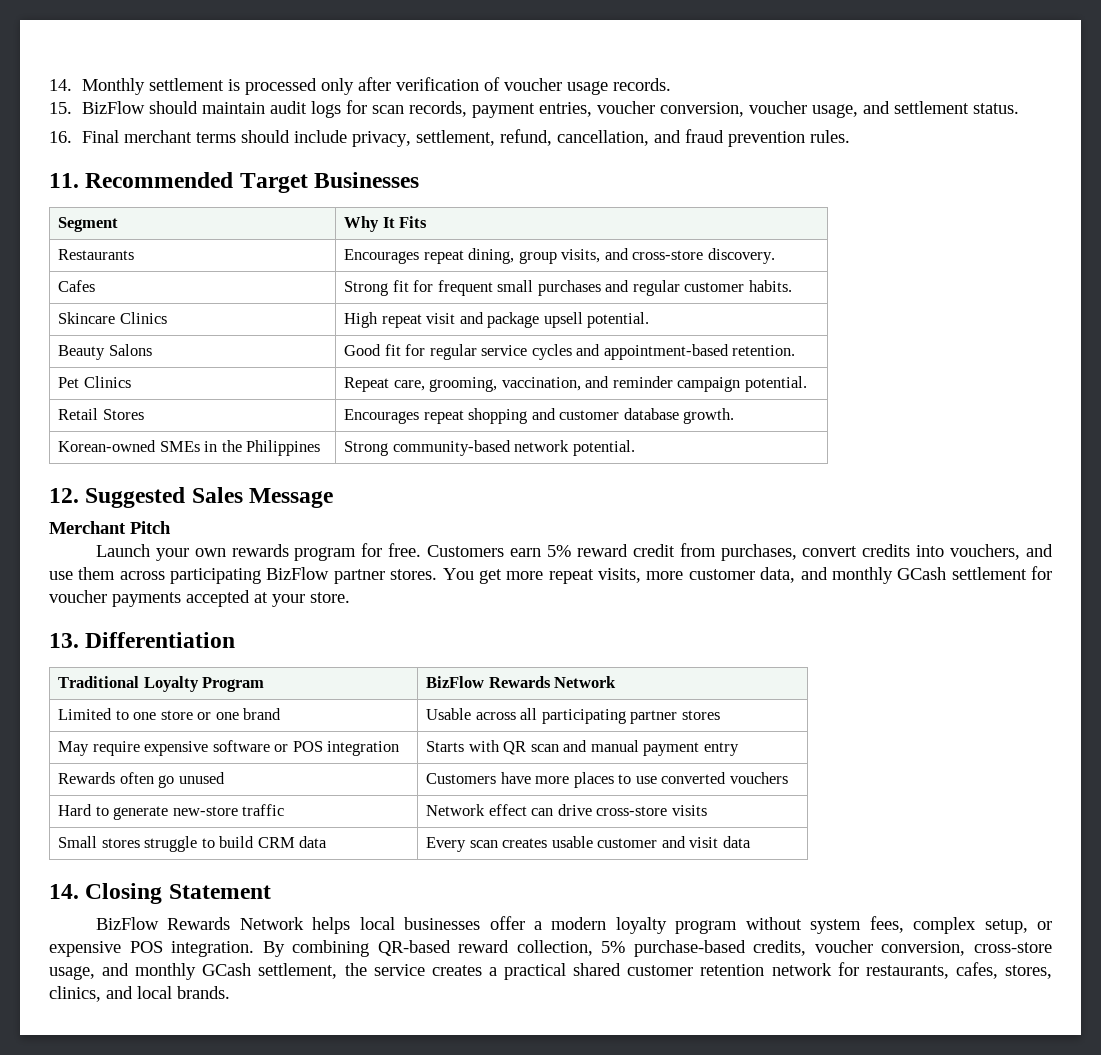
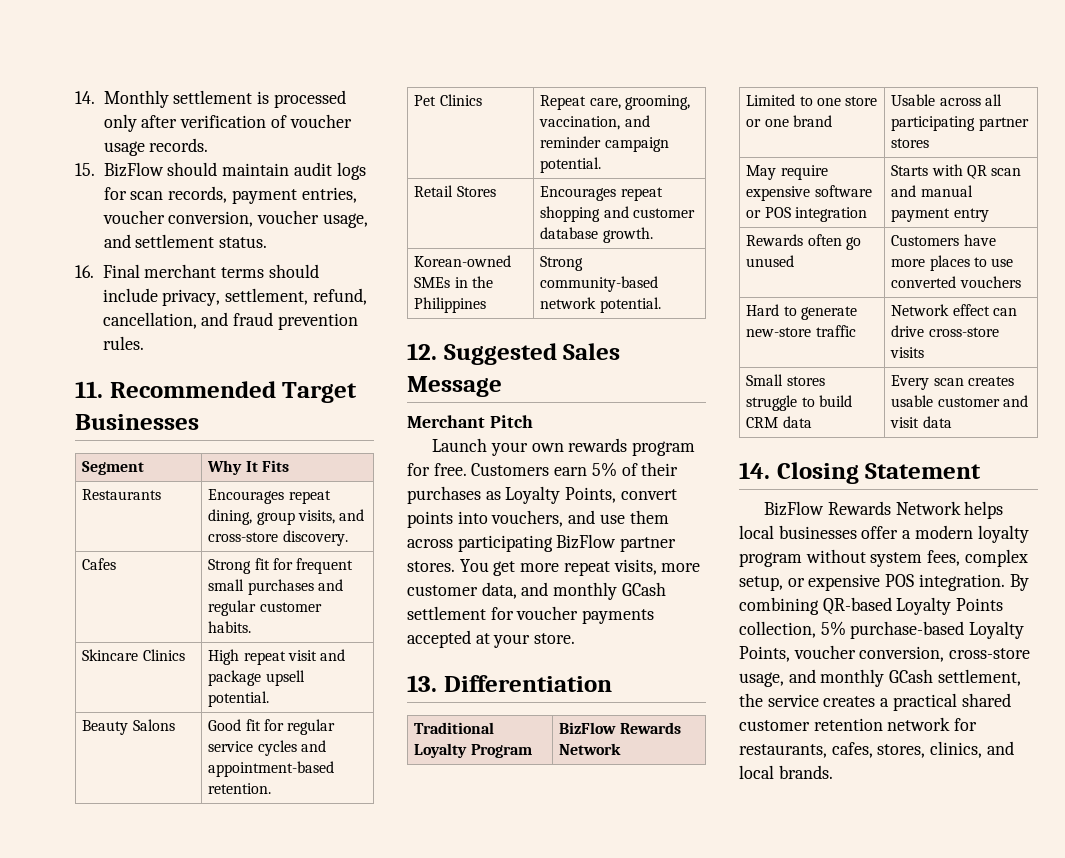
- Customers earn 5% reward credit from purchases, convert credits into vouchers, and use them across participating BizFlow partner stores.
+ Customers earn 5% of their purchases as Loyalty Points, convert points into vouchers, and use them across participating BizFlow partner stores.
- By combining QR-based reward collection, 5% purchase-based credits, voucher conversion, cross-store usage, and monthly GCash settlement, the service creates a practical shared customer retention network for restaurants, cafes, stores, clinics, and local brands.
+ By combining QR-based Loyalty Points collection, 5% purchase-based Loyalty Points, voucher conversion, cross-store usage, and monthly GCash settlement, the service creates a practical shared customer retention network for restaurants, cafes, stores, clinics, and local brands.

